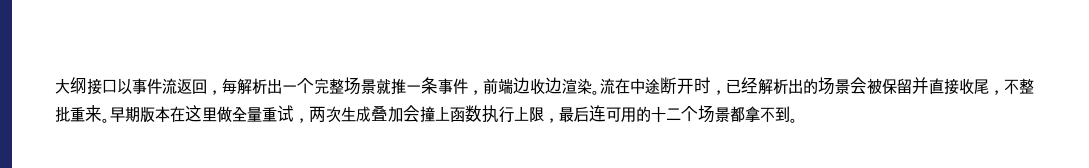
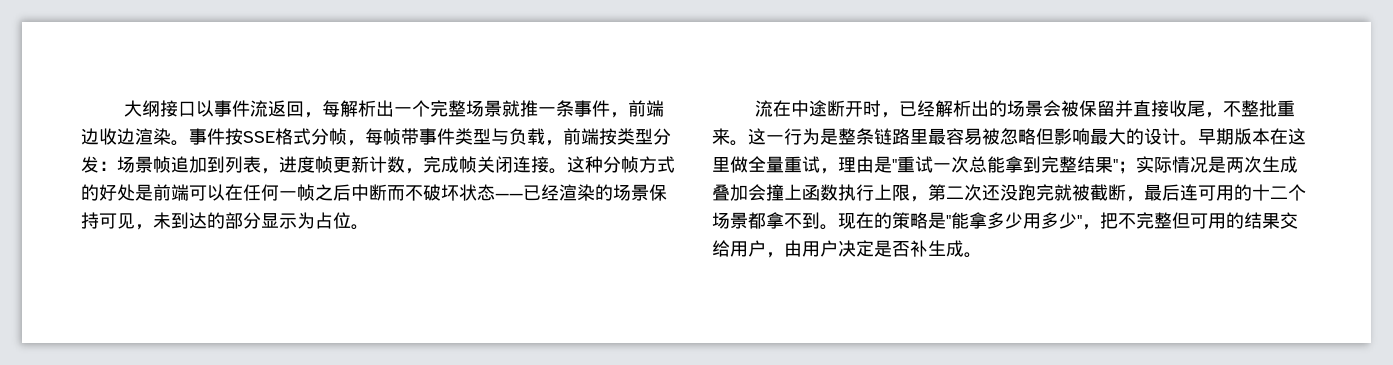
- 大纲接口以事件流返回，每解析出一个完整场景就推一条事件，前端边收边渲染。流在中途断开时，已经解析出的场景会被保留并直接收尾，不整批重来。
+ 大纲接口以事件流返回，每解析出一个完整场景就推一条事件，前端边收边渲染。事件按SSE格式分帧，每帧带事件类型与负载，前端按类型分发：场景帧追加到列表，进度帧更新计数，完成帧关闭连接。这种分帧方式的好处是前端可以在任何一帧之后中断而不破坏状态——已经渲染的场景保持可见，未到达的部分显示为占位。
+ 流在中途断开时，已经解析出的场景会被保留并直接收尾，不整批重来。
+ 这一行为是整条链路里最容易被忽略但影响最大的设计。
- 早期版本在这里做全量重试，两次生成叠加会撞上函数执行上限，最后连可用的十二个场景都拿不到。
+ 早期版本在这里做全量重试，理由是"重试一次总能拿到完整结果"；实际情况是两次生成叠加会撞上函数执行上限，第二次还没跑完就被截断，最后连可用的十二个场景都拿不到。
+ 现在的策略是"能拿多少用多少"，把不完整但可用的结果交给用户，由用户决定是否补生成。

